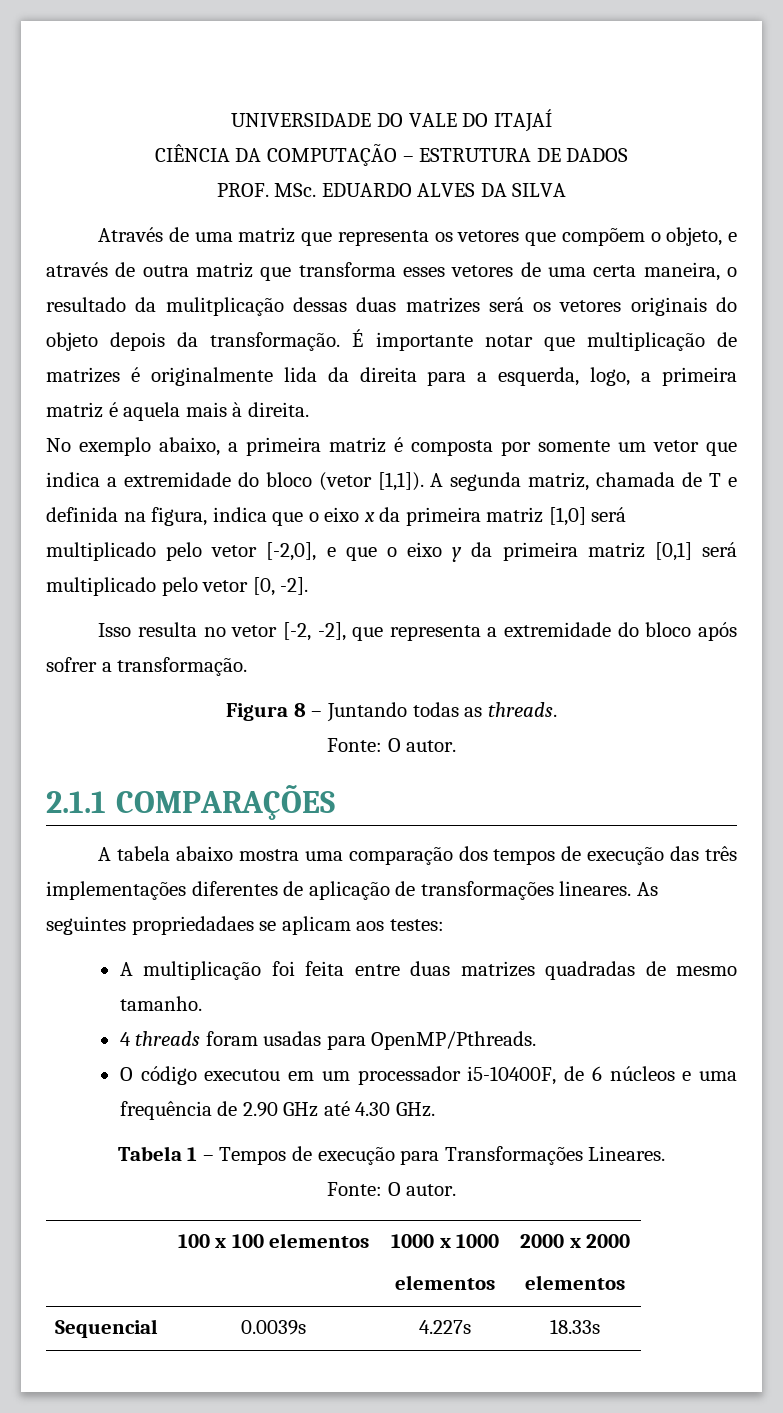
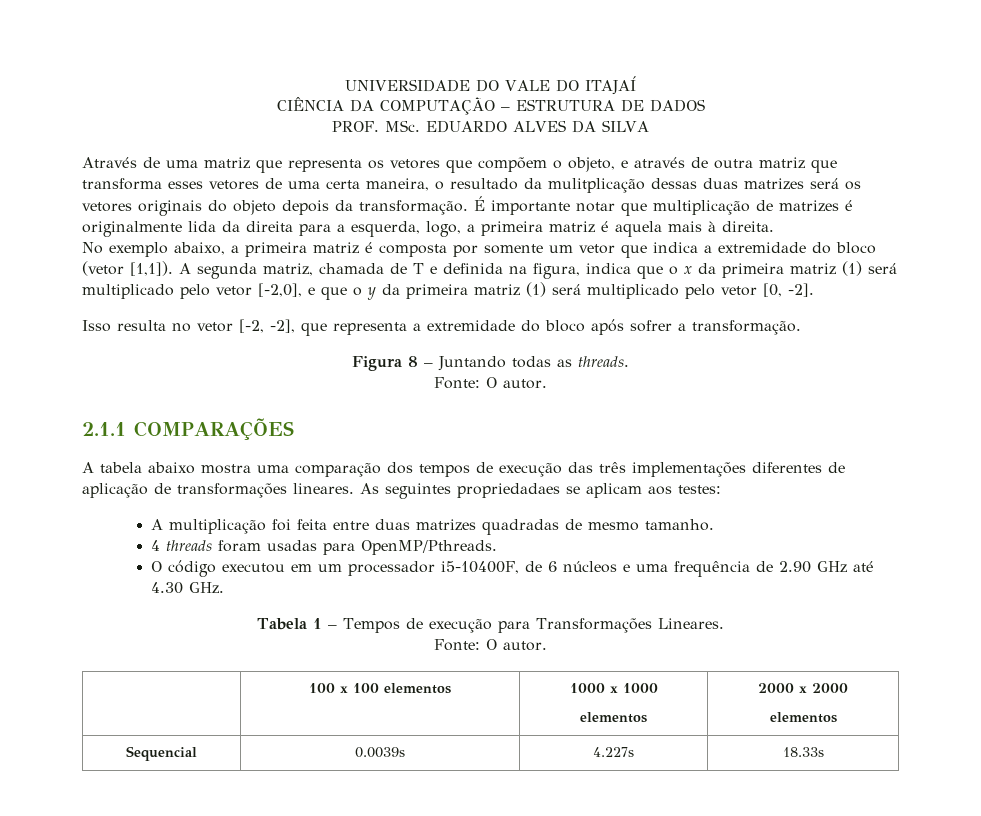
- A segunda matriz, chamada de T e definida na figura, indica que o eixo x da primeira matriz [1,0] será multiplicado pelo vetor [-2,0], e que o eixo y da primeira matriz [0,1] será multiplicado pelo vetor [0, -2].
+ A segunda matriz, chamada de T e definida na figura, indica que o x da primeira matriz (1) será multiplicado pelo vetor [-2,0], e que o y da primeira matriz (1) será multiplicado pelo vetor [0, -2].

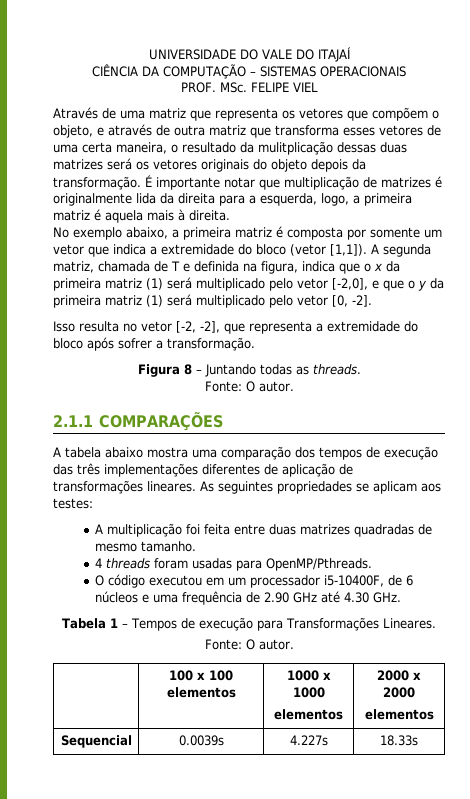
- CIÊNCIA DA COMPUTAÇÃO – ESTRUTURA DE DADOS
+ CIÊNCIA DA COMPUTAÇÃO – SISTEMAS OPERACIONAIS
- PROF. MSc. EDUARDO ALVES DA SILVA
+ PROF. MSc. FELIPE VIEL
- As seguintes propriedadaes se aplicam aos testes:
+ As seguintes propriedades se aplicam aos testes:

